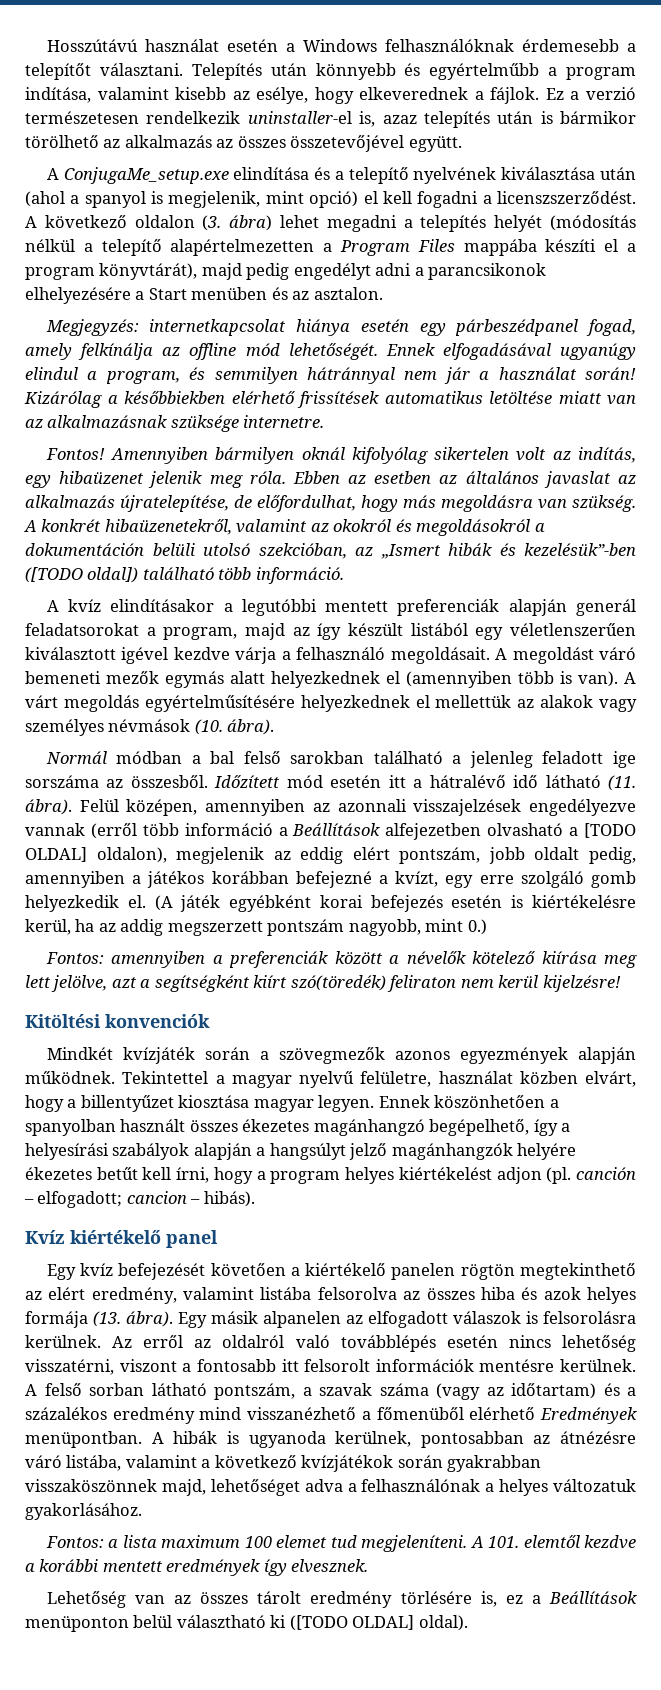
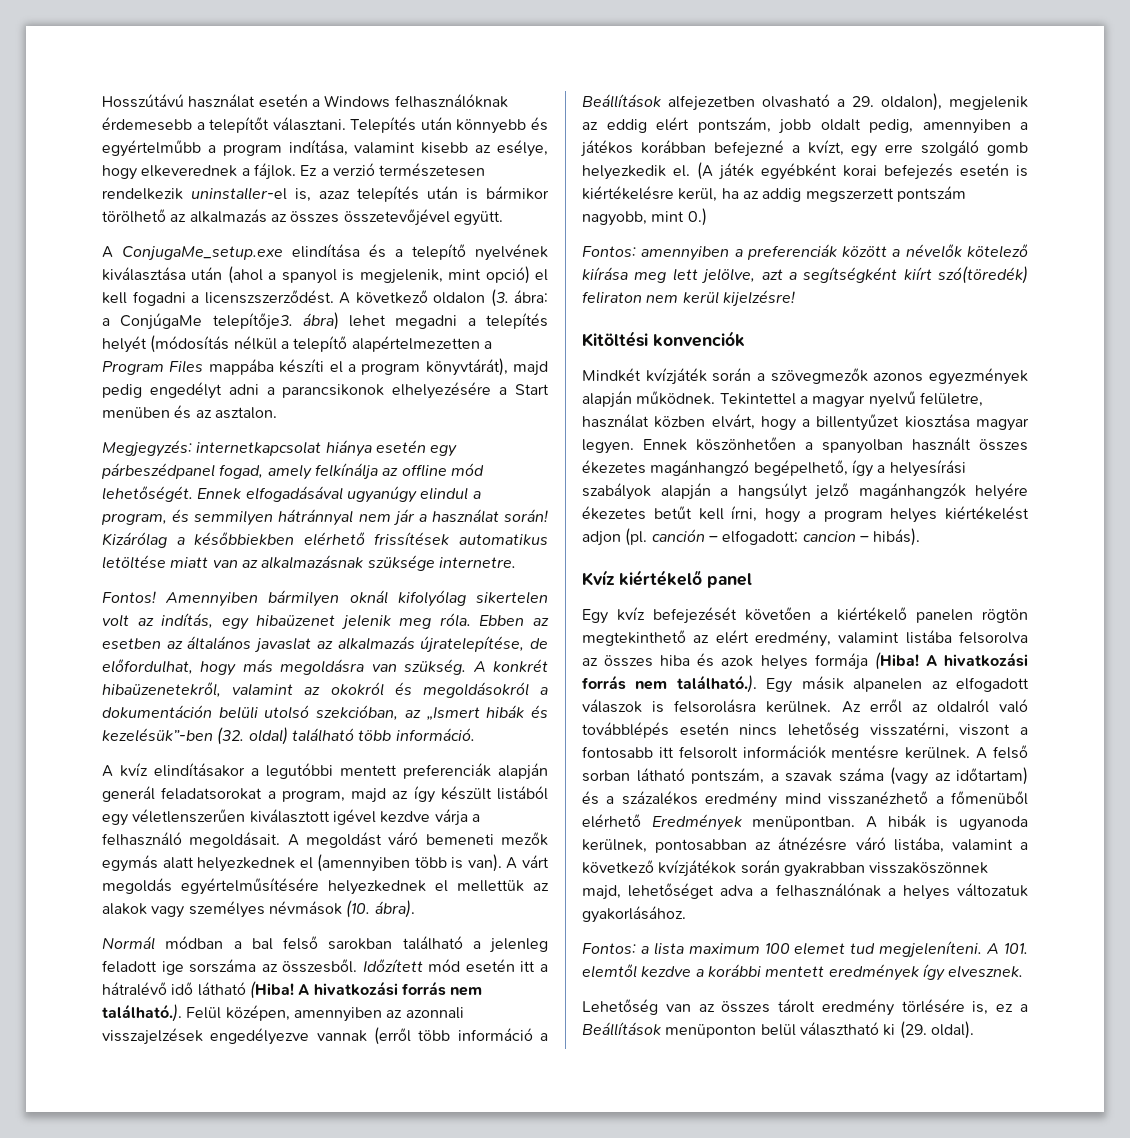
- A következő oldalon (3. ábra) lehet megadni a telepítés helyét (módosítás nélkül a telepítő alapértelmezetten a Program Files mappába készíti el a program könyvtárát), majd pedig engedélyt adni a parancsikonok elhelyezésére a Start menüben és az asztalon.
+ A következő oldalon (3. ábra: a ConjúgaMe telepítője3. ábra) lehet megadni a telepítés helyét (módosítás nélkül a telepítő alapértelmezetten a Program Files mappába készíti el a program könyvtárát), majd pedig engedélyt adni a parancsikonok elhelyezésére a Start menüben és az asztalon.
- A konkrét hibaüzenetekről, valamint az okokról és megoldásokról a dokumentáción belüli utolsó szekcióban, az „Ismert hibák és kezelésük”-ben ([TODO oldal]) található több információ.
+ A konkrét hibaüzenetekről, valamint az okokról és megoldásokról a dokumentáción belüli utolsó szekcióban, az „Ismert hibák és kezelésük”-ben (32. oldal) található több információ.
- Időzített mód esetén itt a hátralévő idő látható (11. ábra). Felül középen, amennyiben az azonnali visszajelzések engedélyezve vannak (erről több információ a Beállítások alfejezetben olvasható a [TODO OLDAL] oldalon), megjelenik az eddig elért pontszám, jobb oldalt pedig, amennyiben a játékos korábban befejezné a kvízt, egy erre szolgáló gomb helyezkedik el.
+ Időzített mód esetén itt a hátralévő idő látható (Hiba! A hivatkozási forrás nem található.). Felül középen, amennyiben az azonnali visszajelzések engedélyezve vannak (erről több információ a Beállítások alfejezetben olvasható a 29. oldalon), megjelenik az eddig elért pontszám, jobb oldalt pedig, amennyiben a játékos korábban befejezné a kvízt, egy erre szolgáló gomb helyezkedik el.
- Egy kvíz befejezését követően a kiértékelő panelen rögtön megtekinthető az elért eredmény, valamint listába felsorolva az összes hiba és azok helyes formája (13. ábra). Egy másik alpanelen az elfogadott válaszok is felsorolásra kerülnek.
+ Egy kvíz befejezését követően a kiértékelő panelen rögtön megtekinthető az elért eredmény, valamint listába felsorolva az összes hiba és azok helyes formája (Hiba! A hivatkozási forrás nem található.). Egy másik alpanelen az elfogadott válaszok is felsorolásra kerülnek.
- Lehetőség van az összes tárolt eredmény törlésére is, ez a Beállítások menüponton belül választható ki ([TODO OLDAL] oldal).
+ Lehetőség van az összes tárolt eredmény törlésére is, ez a Beállítások menüponton belül választható ki (29. oldal).

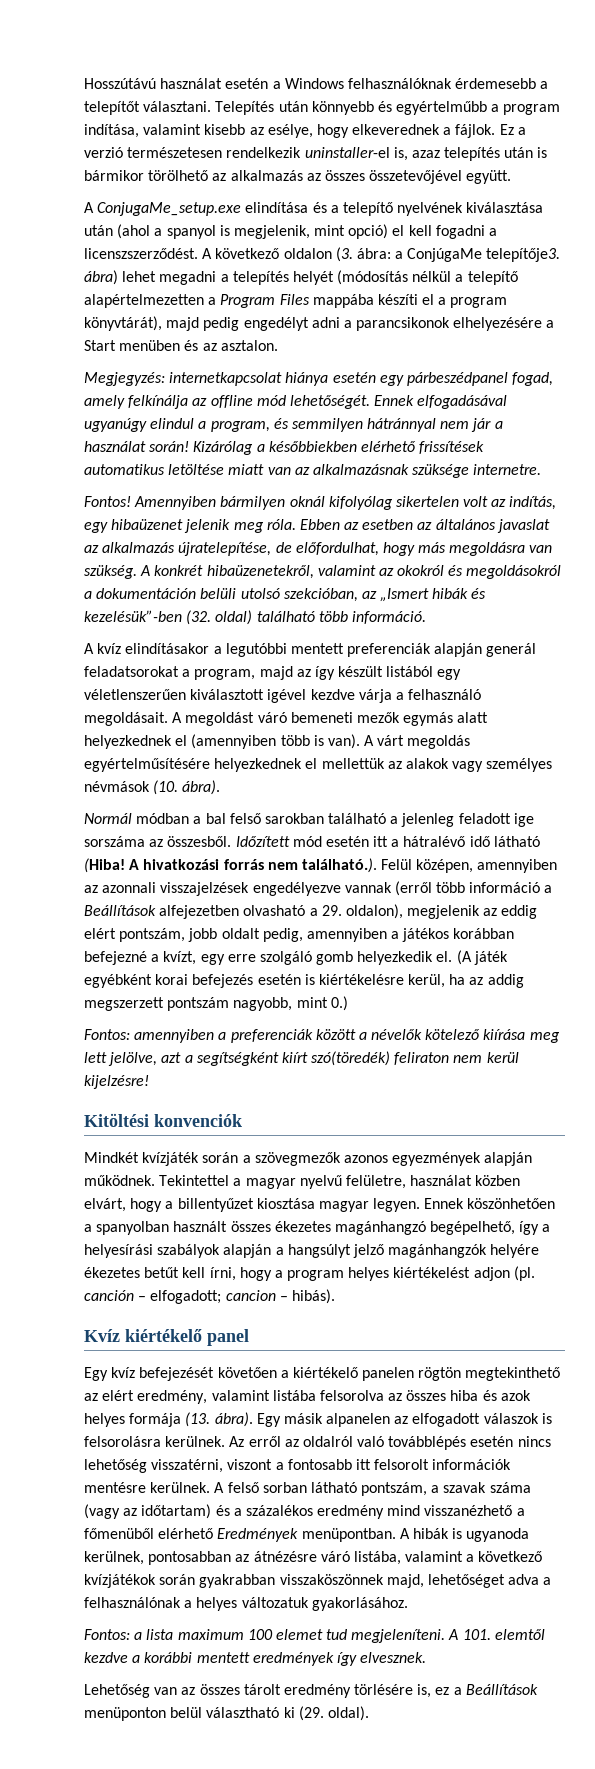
- Egy kvíz befejezését követően a kiértékelő panelen rögtön megtekinthető az elért eredmény, valamint listába felsorolva az összes hiba és azok helyes formája (Hiba! A hivatkozási forrás nem található.). Egy másik alpanelen az elfogadott válaszok is felsorolásra kerülnek.
+ Egy kvíz befejezését követően a kiértékelő panelen rögtön megtekinthető az elért eredmény, valamint listába felsorolva az összes hiba és azok helyes formája (13. ábra). Egy másik alpanelen az elfogadott válaszok is felsorolásra kerülnek.

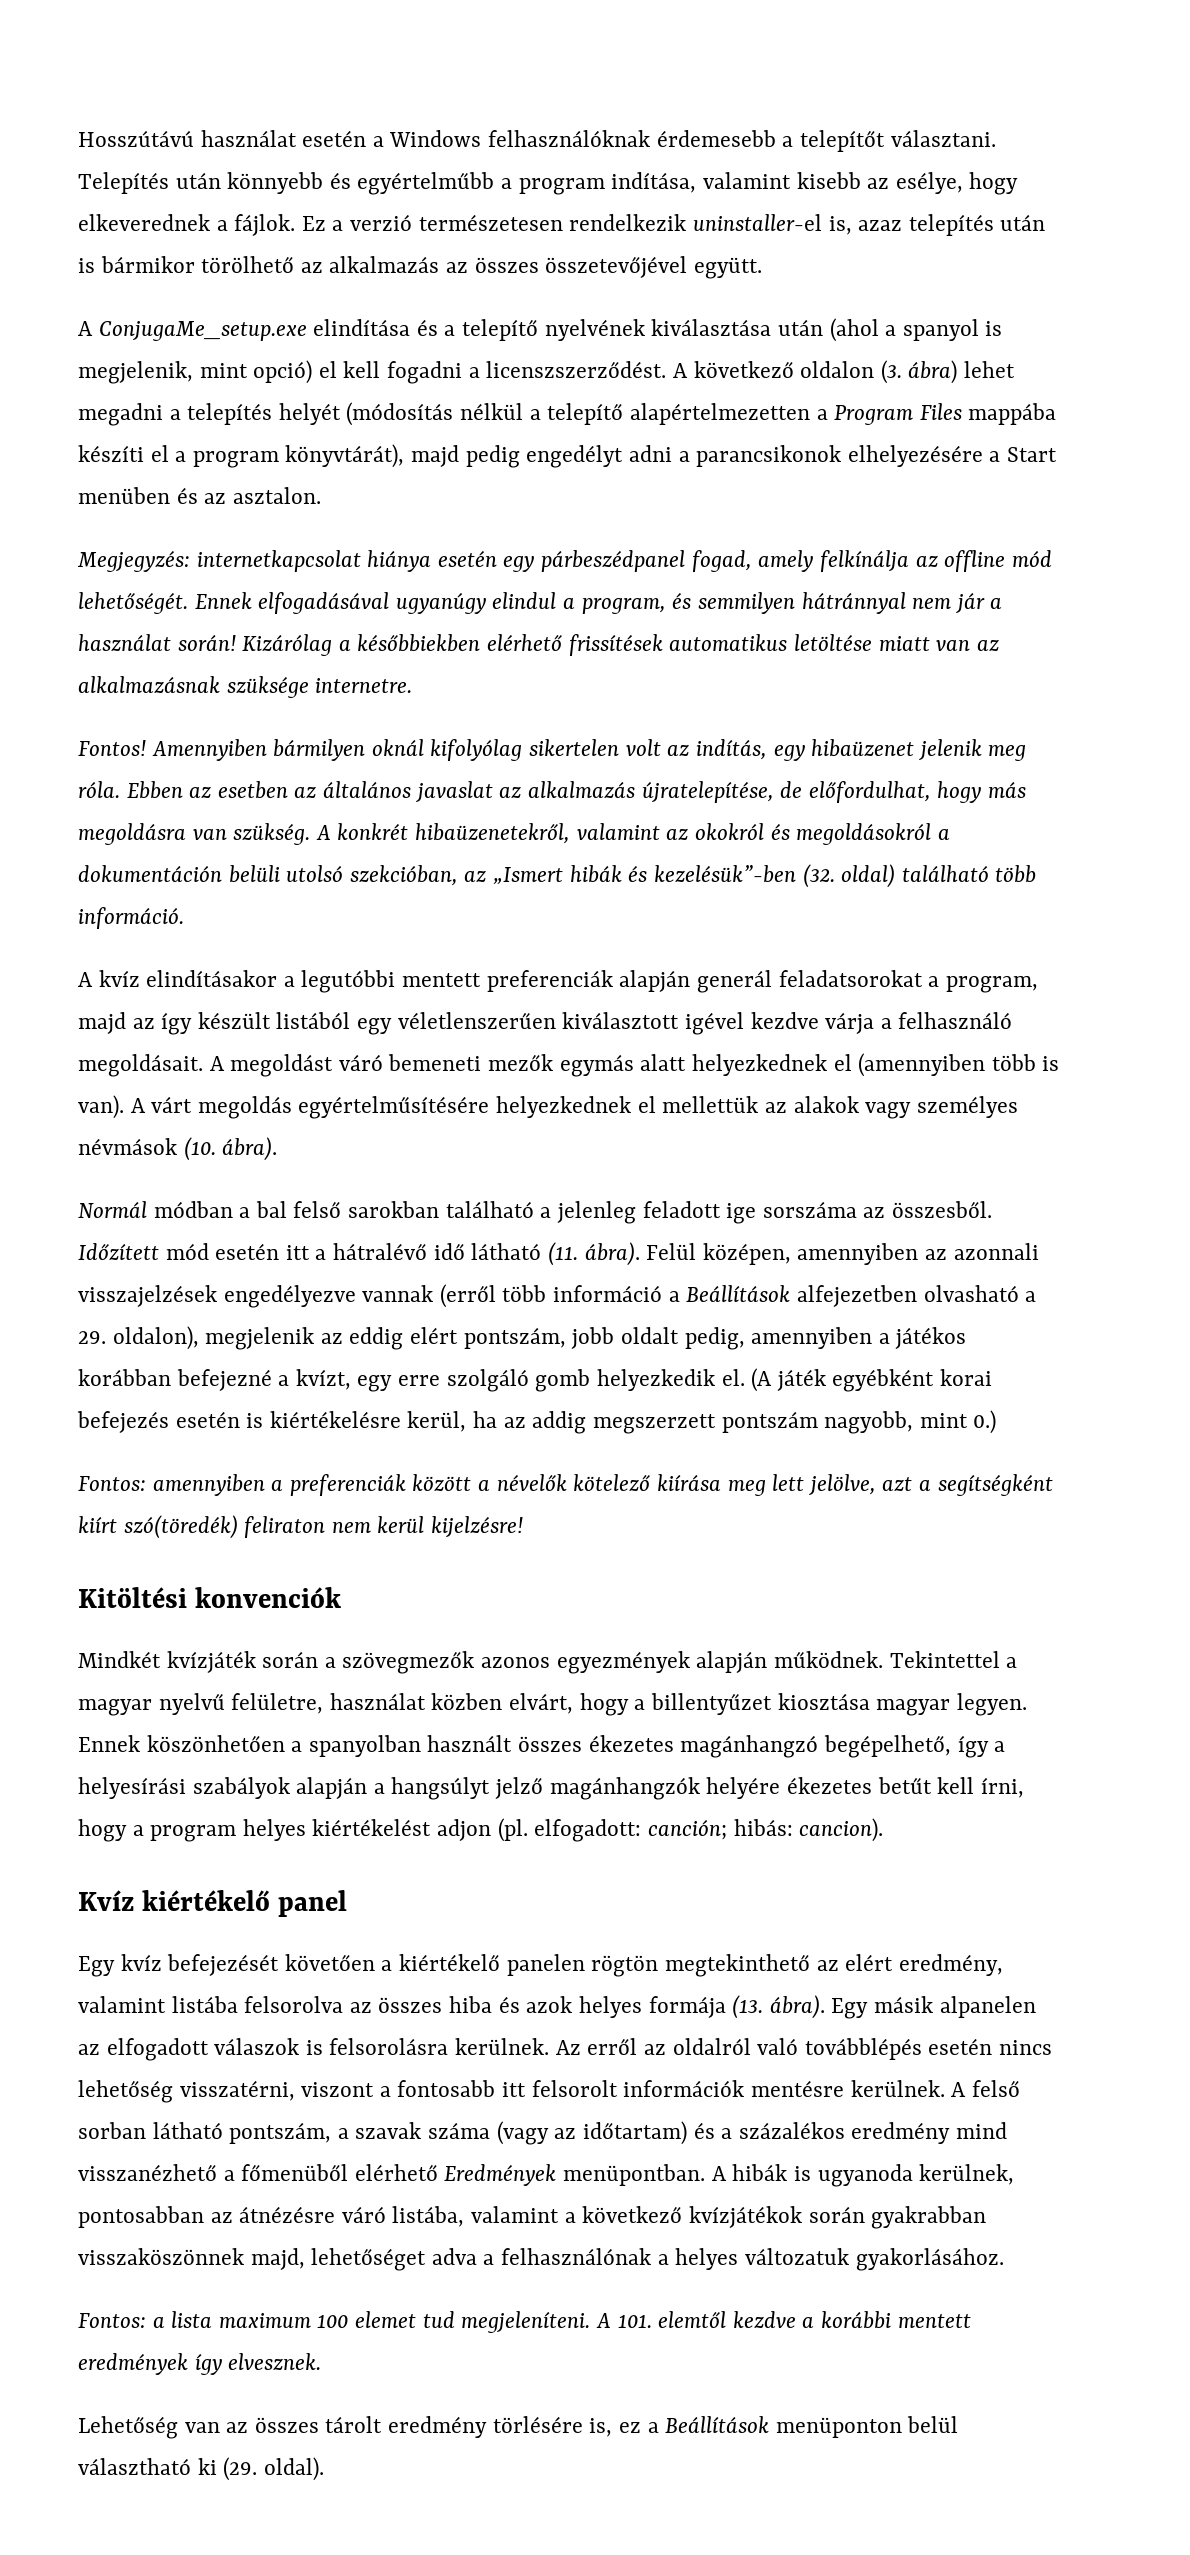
- A következő oldalon (3. ábra: a ConjúgaMe telepítője3. ábra) lehet megadni a telepítés helyét (módosítás nélkül a telepítő alapértelmezetten a Program Files mappába készíti el a program könyvtárát), majd pedig engedélyt adni a parancsikonok elhelyezésére a Start menüben és az asztalon.
+ A következő oldalon (3. ábra) lehet megadni a telepítés helyét (módosítás nélkül a telepítő alapértelmezetten a Program Files mappába készíti el a program könyvtárát), majd pedig engedélyt adni a parancsikonok elhelyezésére a Start menüben és az asztalon.
- Időzített mód esetén itt a hátralévő idő látható (Hiba! A hivatkozási forrás nem található.). Felül középen, amennyiben az azonnali visszajelzések engedélyezve vannak (erről több információ a Beállítások alfejezetben olvasható a 29. oldalon), megjelenik az eddig elért pontszám, jobb oldalt pedig, amennyiben a játékos korábban befejezné a kvízt, egy erre szolgáló gomb helyezkedik el.
+ Időzített mód esetén itt a hátralévő idő látható (11. ábra). Felül középen, amennyiben az azonnali visszajelzések engedélyezve vannak (erről több információ a Beállítások alfejezetben olvasható a 29. oldalon), megjelenik az eddig elért pontszám, jobb oldalt pedig, amennyiben a játékos korábban befejezné a kvízt, egy erre szolgáló gomb helyezkedik el.
- Ennek köszönhetően a spanyolban használt összes ékezetes magánhangzó begépelhető, így a helyesírási szabályok alapján a hangsúlyt jelző magánhangzók helyére ékezetes betűt kell írni, hogy a program helyes kiértékelést adjon (pl. canción – elfogadott; cancion – hibás).
+ Ennek köszönhetően a spanyolban használt összes ékezetes magánhangzó begépelhető, így a helyesírási szabályok alapján a hangsúlyt jelző magánhangzók helyére ékezetes betűt kell írni, hogy a program helyes kiértékelést adjon (pl. elfogadott: canción; hibás: cancion).

